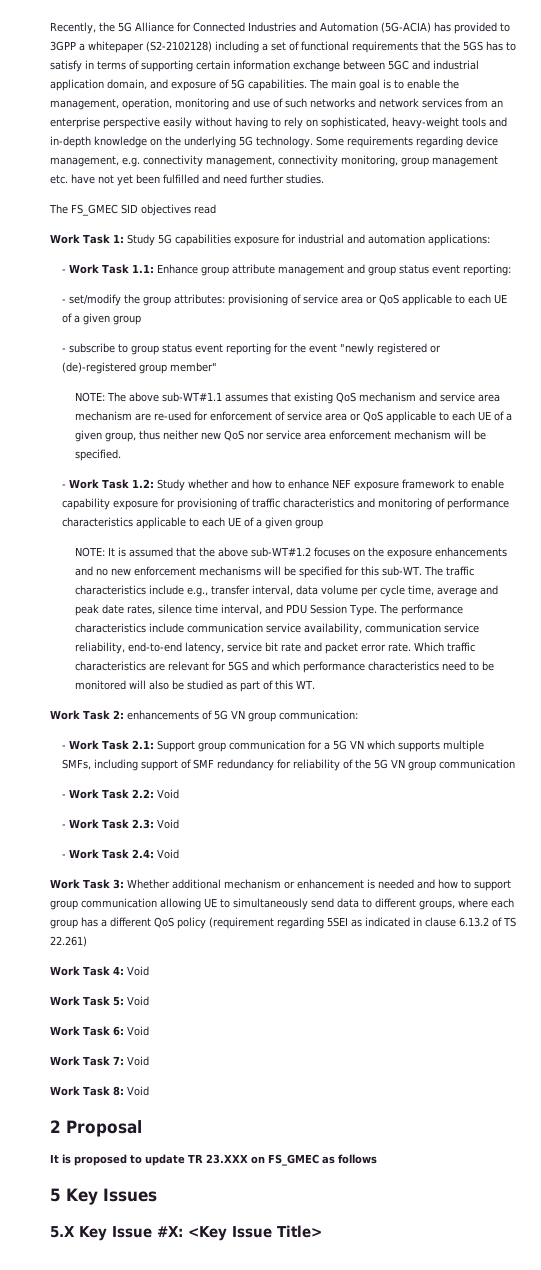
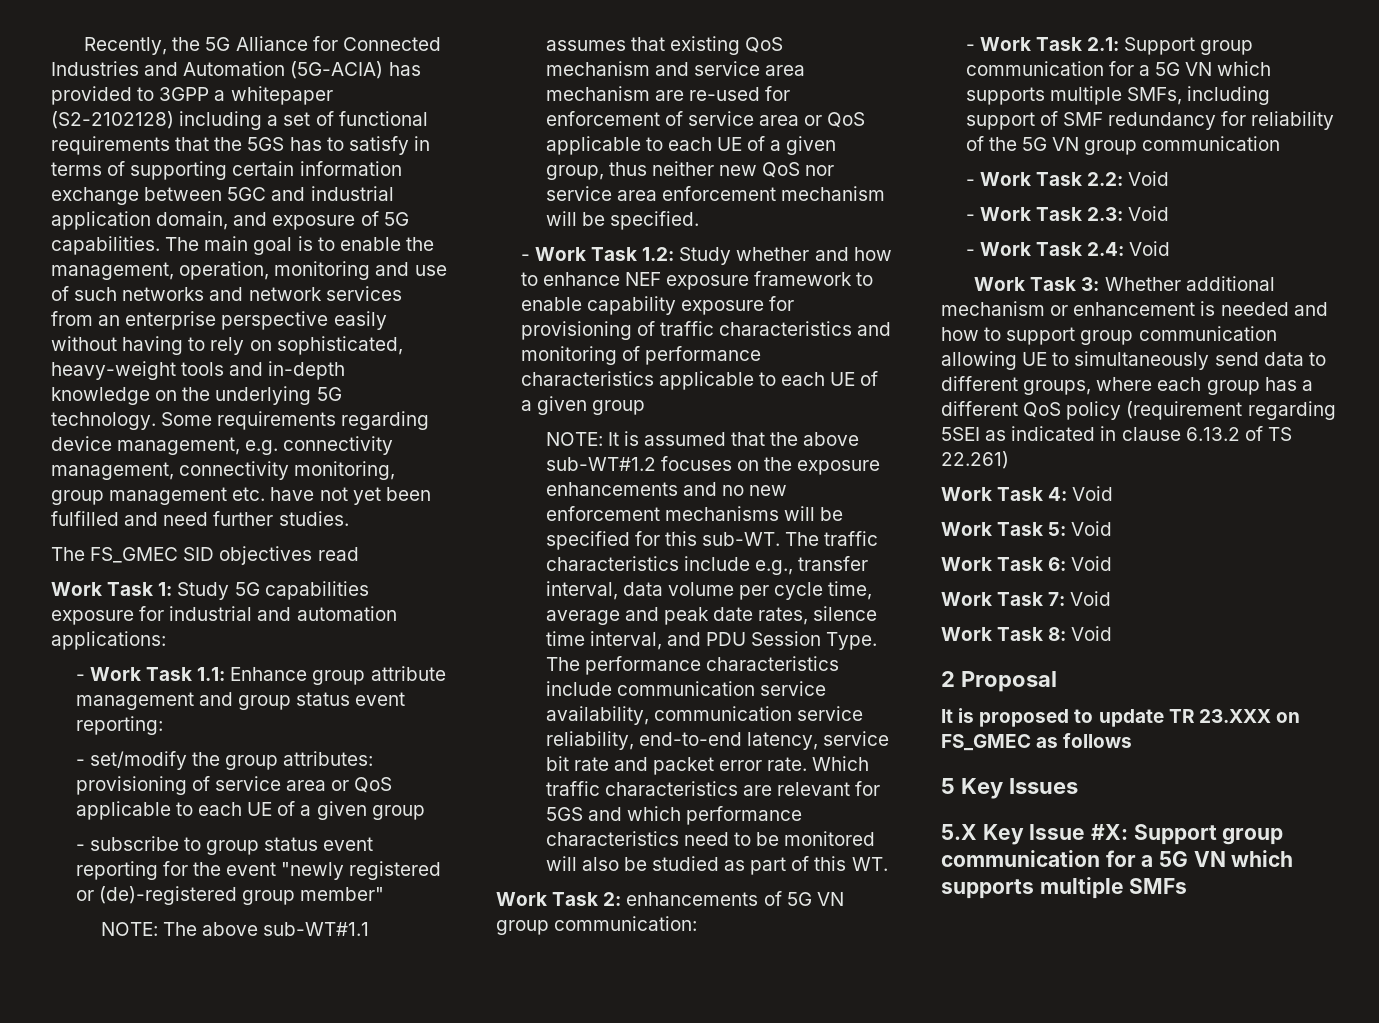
- 5.X Key Issue #X: <Key Issue Title>
+ 5.X Key Issue #X: Support group communication for a 5G VN which supports multiple SMFs

